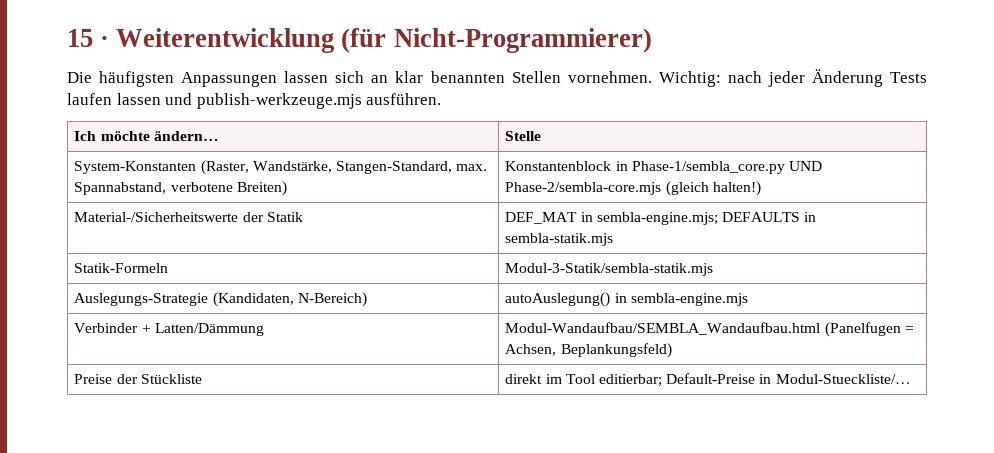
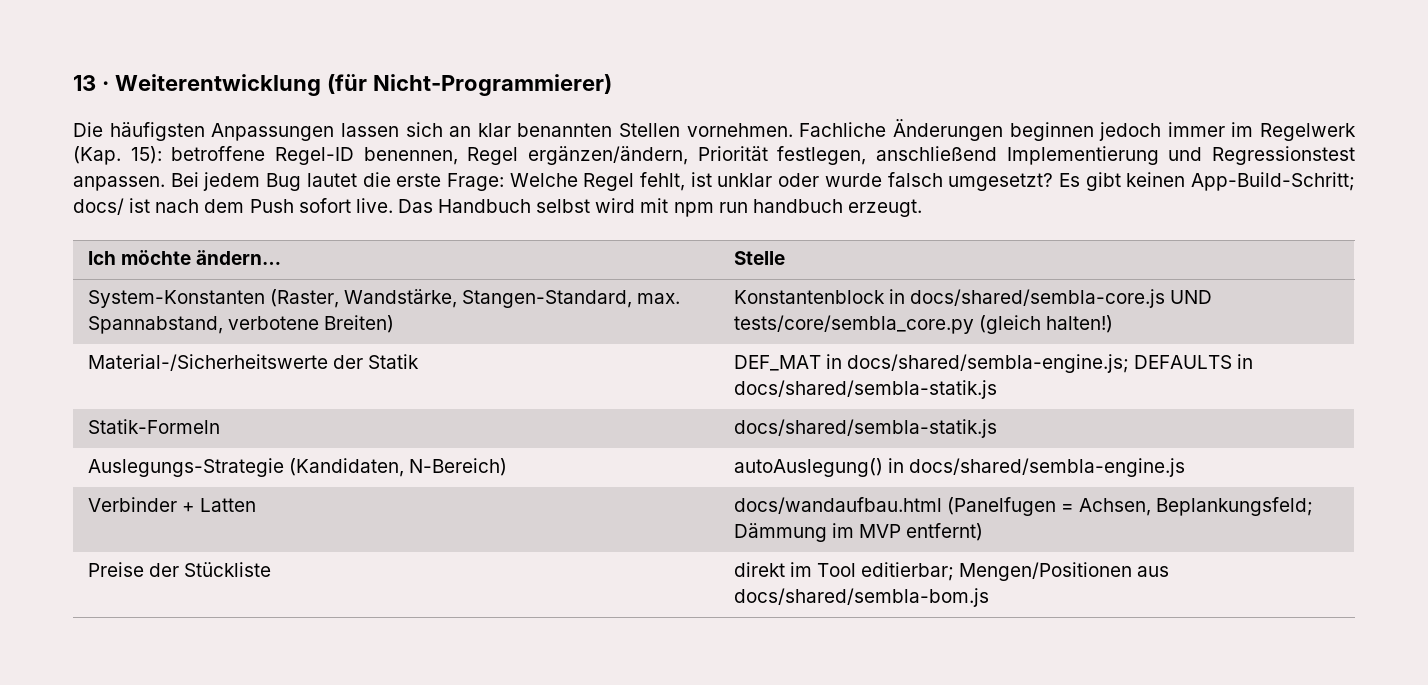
- 15 · Weiterentwicklung (für Nicht-Programmierer)
+ 13 · Weiterentwicklung (für Nicht-Programmierer)
- Wichtig: nach jeder Änderung Tests laufen lassen und publish-werkzeuge.mjs ausführen.
+ Fachliche Änderungen beginnen jedoch immer im Regelwerk (Kap. 15): betroffene Regel-ID benennen, Regel ergänzen/ändern, Priorität festlegen, anschließend Implementierung und Regressionstest anpassen. Bei jedem Bug lautet die erste Frage: Welche Regel fehlt, ist unklar oder wurde falsch umgesetzt? Es gibt keinen App-Build-Schritt; docs/ ist nach dem Push sofort live. Das Handbuch selbst wird mit npm run handbuch erzeugt.
- System-Konstanten (Raster, Wandstärke, Stangen-Standard, max. Spannabstand, verbotene Breiten) | Konstantenblock in Phase-1/sembla_core.py UND Phase-2/sembla-core.mjs (gleich halten!)
+ System-Konstanten (Raster, Wandstärke, Stangen-Standard, max. Spannabstand, verbotene Breiten) | Konstantenblock in docs/shared/sembla-core.js UND tests/core/sembla_core.py (gleich halten!)
- Material-/Sicherheitswerte der Statik | DEF_MAT in sembla-engine.mjs; DEFAULTS in sembla-statik.mjs
+ Material-/Sicherheitswerte der Statik | DEF_MAT in docs/shared/sembla-engine.js; DEFAULTS in docs/shared/sembla-statik.js
- Statik-Formeln | Modul-3-Statik/sembla-statik.mjs
+ Statik-Formeln | docs/shared/sembla-statik.js
- Auslegungs-Strategie (Kandidaten, N-Bereich) | autoAuslegung() in sembla-engine.mjs
+ Auslegungs-Strategie (Kandidaten, N-Bereich) | autoAuslegung() in docs/shared/sembla-engine.js
- Verbinder + Latten/Dämmung | Modul-Wandaufbau/SEMBLA_Wandaufbau.html (Panelfugen = Achsen, Beplankungsfeld)
+ Verbinder + Latten | docs/wandaufbau.html (Panelfugen = Achsen, Beplankungsfeld; Dämmung im MVP entfernt)
- Preise der Stückliste | direkt im Tool editierbar; Default-Preise in Modul-Stueckliste/…
+ Preise der Stückliste | direkt im Tool editierbar; Mengen/Positionen aus docs/shared/sembla-bom.js

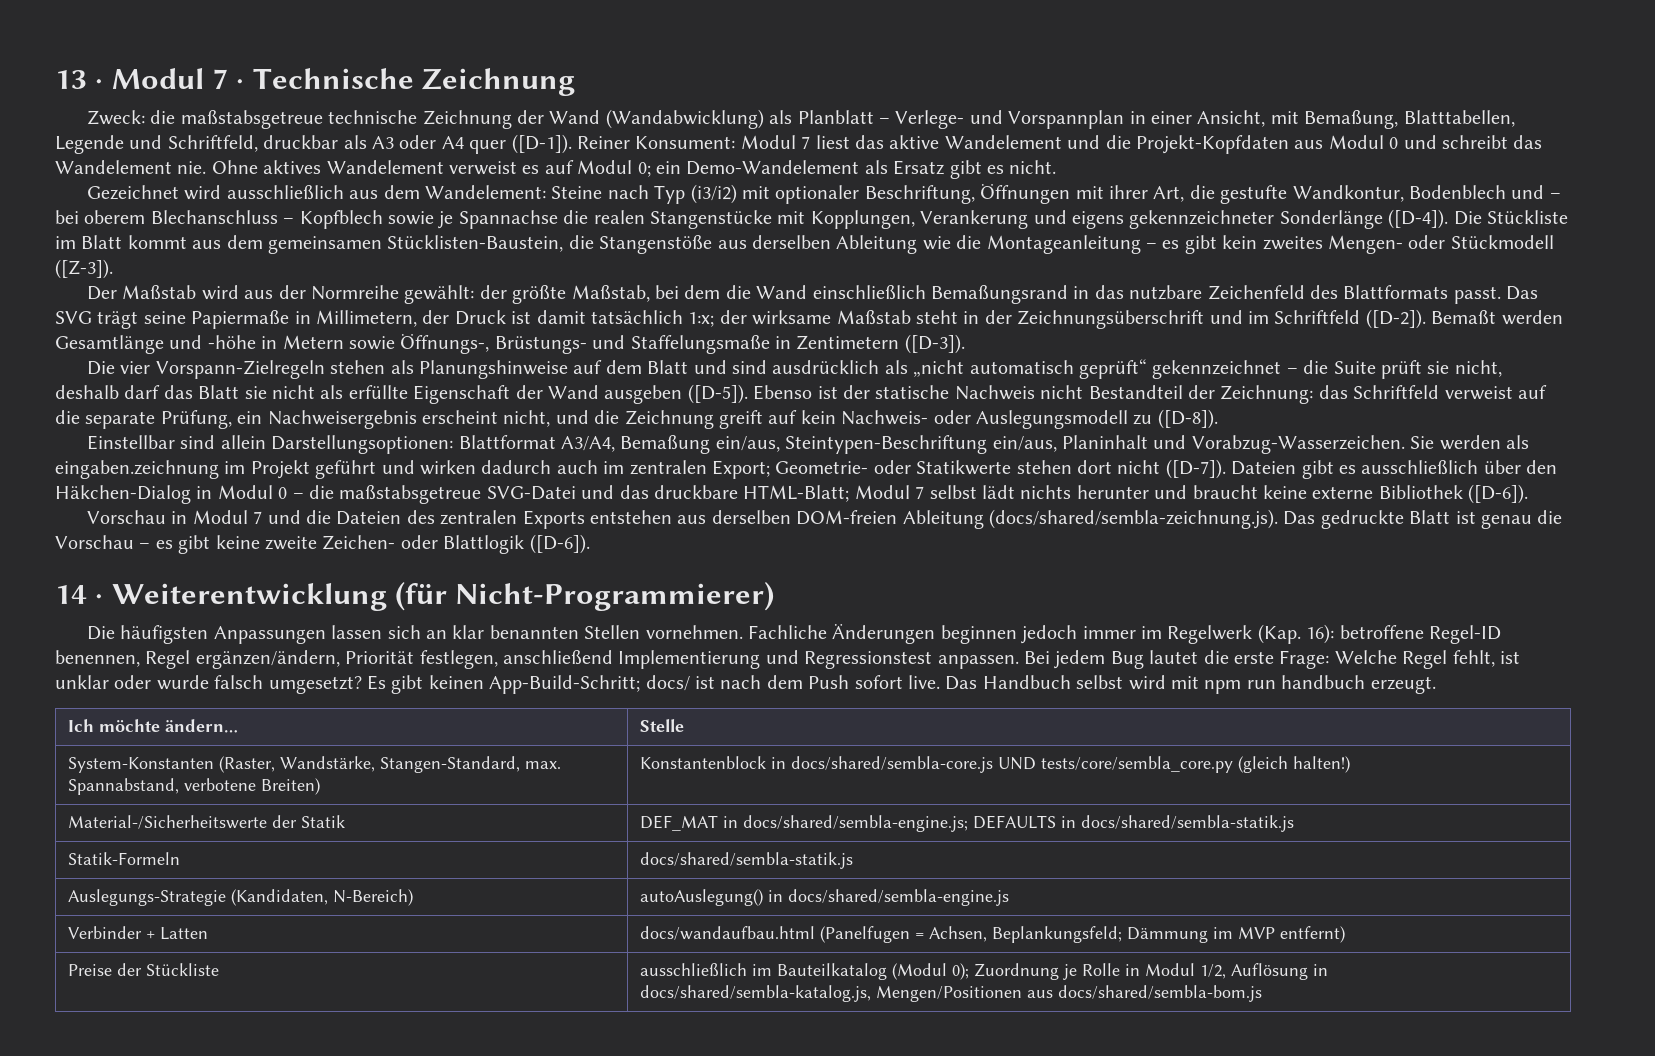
- 13 · Weiterentwicklung (für Nicht-Programmierer)
+ 13 · Modul 7 · Technische Zeichnung
+ Zweck: die maßstabsgetreue technische Zeichnung der Wand (Wandabwicklung) als Planblatt – Verlege- und Vorspannplan in einer Ansicht, mit Bemaßung, Blatttabellen, Legende und Schriftfeld, druckbar als A3 oder A4 quer ([D-1]). Reiner Konsument: Modul 7 liest das aktive Wandelement und die Projekt-Kopfdaten aus Modul 0 und schreibt das Wandelement nie. Ohne aktives Wandelement verweist es auf Modul 0; ein Demo-Wandelement als Ersatz gibt es nicht.
+ Gezeichnet wird ausschließlich aus dem Wandelement: Steine nach Typ (i3/i2) mit optionaler Beschriftung, Öffnungen mit ihrer Art, die gestufte Wandkontur, Bodenblech und – bei oberem Blechanschluss – Kopfblech sowie je Spannachse die realen Stangenstücke mit Kopplungen, Verankerung und eigens gekennzeichneter Sonderlänge ([D-4]). Die Stückliste im Blatt kommt aus dem gemeinsamen Stücklisten-Baustein, die Stangenstöße aus derselben Ableitung wie die Montageanleitung – es gibt kein zweites Mengen- oder Stückmodell ([Z-3]).
+ Der Maßstab wird aus der Normreihe gewählt: der größte Maßstab, bei dem die Wand einschließlich Bemaßungsrand in das nutzbare Zeichenfeld des Blattformats passt. Das SVG trägt seine Papiermaße in Millimetern, der Druck ist damit tatsächlich 1:x; der wirksame Maßstab steht in der Zeichnungsüberschrift und im Schriftfeld ([D-2]). Bemaßt werden Gesamtlänge und -höhe in Metern sowie Öffnungs-, Brüstungs- und Staffelungsmaße in Zentimetern ([D-3]).
+ Die vier Vorspann-Zielregeln stehen als Planungshinweise auf dem Blatt und sind ausdrücklich als „nicht automatisch geprüft“ gekennzeichnet – die Suite prüft sie nicht, deshalb darf das Blatt sie nicht als erfüllte Eigenschaft der Wand ausgeben ([D-5]). Ebenso ist der statische Nachweis nicht Bestandteil der Zeichnung: das Schriftfeld verweist auf die separate Prüfung, ein Nachweisergebnis erscheint nicht, und die Zeichnung greift auf kein Nachweis- oder Auslegungsmodell zu ([D-8]).
+ Einstellbar sind allein Darstellungsoptionen: Blattformat A3/A4, Bemaßung ein/aus, Steintypen-Beschriftung ein/aus, Planinhalt und Vorabzug-Wasserzeichen. Sie werden als eingaben.zeichnung im Projekt geführt und wirken dadurch auch im zentralen Export; Geometrie- oder Statikwerte stehen dort nicht ([D-7]). Dateien gibt es ausschließlich über den Häkchen-Dialog in Modul 0 – die maßstabsgetreue SVG-Datei und das druckbare HTML-Blatt; Modul 7 selbst lädt nichts herunter und braucht keine externe Bibliothek ([D-6]).
+ Vorschau in Modul 7 und die Dateien des zentralen Exports entstehen aus derselben DOM-freien Ableitung (docs/shared/sembla-zeichnung.js). Das gedruckte Blatt ist genau die Vorschau – es gibt keine zweite Zeichen- oder Blattlogik ([D-6]).
+ 14 · Weiterentwicklung (für Nicht-Programmierer)
- Fachliche Änderungen beginnen jedoch immer im Regelwerk (Kap. 15): betroffene Regel-ID benennen, Regel ergänzen/ändern, Priorität festlegen, anschließend Implementierung und Regressionstest anpassen.
+ Fachliche Änderungen beginnen jedoch immer im Regelwerk (Kap. 16): betroffene Regel-ID benennen, Regel ergänzen/ändern, Priorität festlegen, anschließend Implementierung und Regressionstest anpassen.
- Preise der Stückliste | direkt im Tool editierbar; Mengen/Positionen aus docs/shared/sembla-bom.js
+ Preise der Stückliste | ausschließlich im Bauteilkatalog (Modul 0); Zuordnung je Rolle in Modul 1/2, Auflösung in docs/shared/sembla-katalog.js, Mengen/Positionen aus docs/shared/sembla-bom.js

